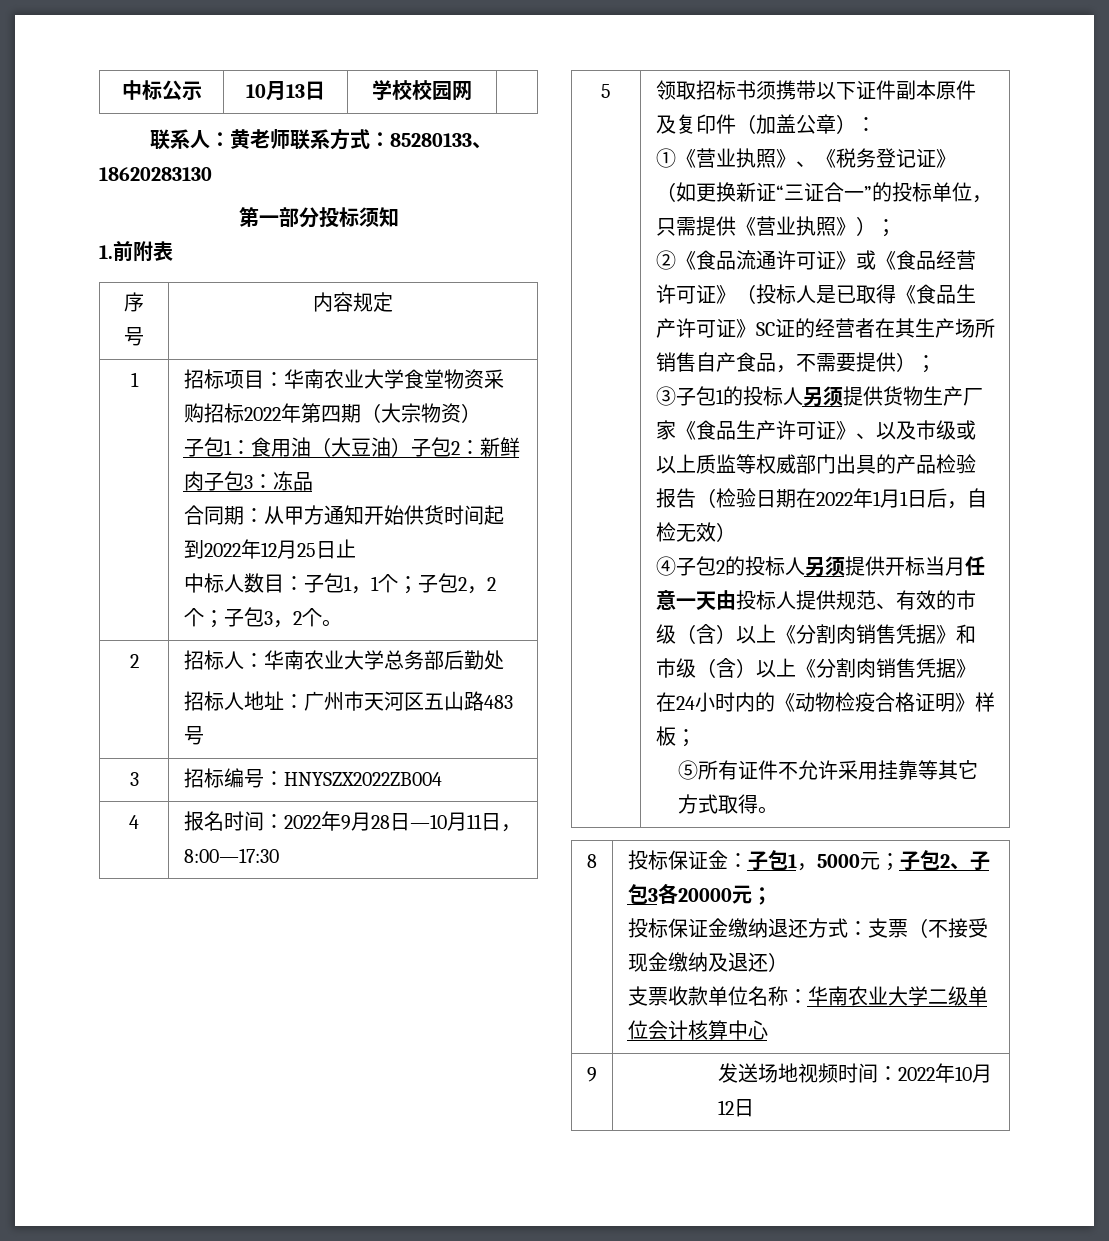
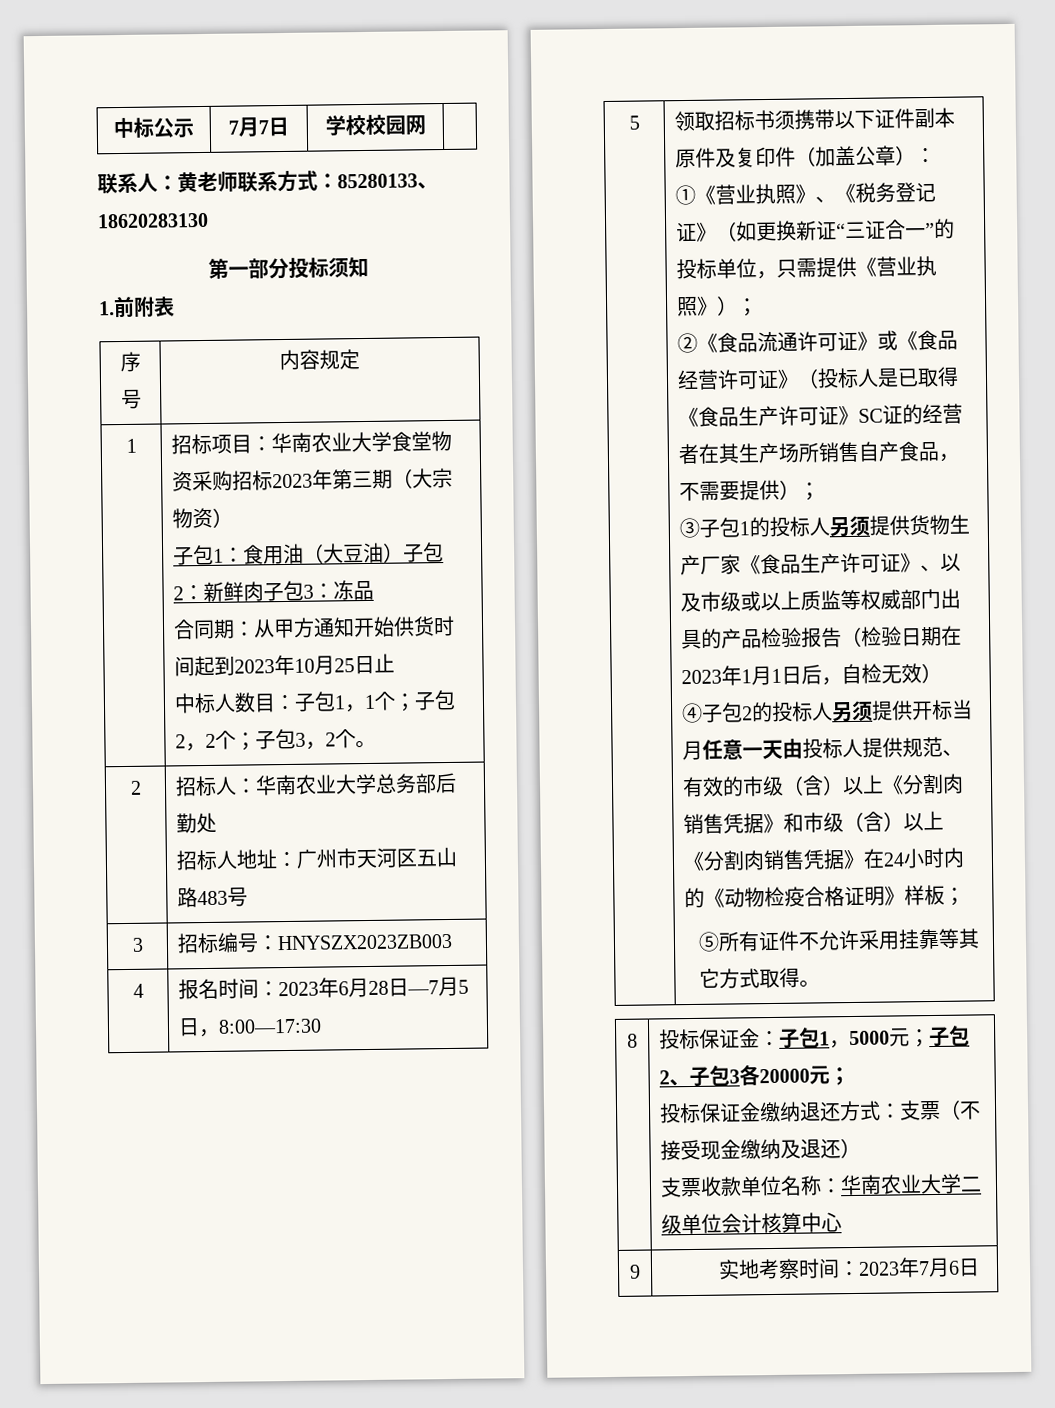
- 中标公示 | 10月13日 | 学校校园网 |
+ 中标公示 | 7月7日 | 学校校园网 |
- 招标项目：华南农业大学食堂物资采购招标2022年第四期（大宗物资）
+ 招标项目：华南农业大学食堂物资采购招标2023年第三期（大宗物资）
- 合同期：从甲方通知开始供货时间起到2022年12月25日止
+ 合同期：从甲方通知开始供货时间起到2023年10月25日止
- 3 | 招标编号：HNYSZX2022ZB004
+ 3 | 招标编号：HNYSZX2023ZB003
- 4 | 报名时间：2022年9月28日—10月11日，8:00—17:30
+ 4 | 报名时间：2023年6月28日—7月5日，8:00—17:30
- ③子包1的投标人另须提供货物生产厂家《食品生产许可证》、以及市级或以上质监等权威部门出具的产品检验报告（检验日期在2022年1月1日后，自检无效）
+ ③子包1的投标人另须提供货物生产厂家《食品生产许可证》、以及市级或以上质监等权威部门出具的产品检验报告（检验日期在2023年1月1日后，自检无效）
- 9 | 发送场地视频时间：2022年10月12日
+ 9 | 实地考察时间：2023年7月6日

